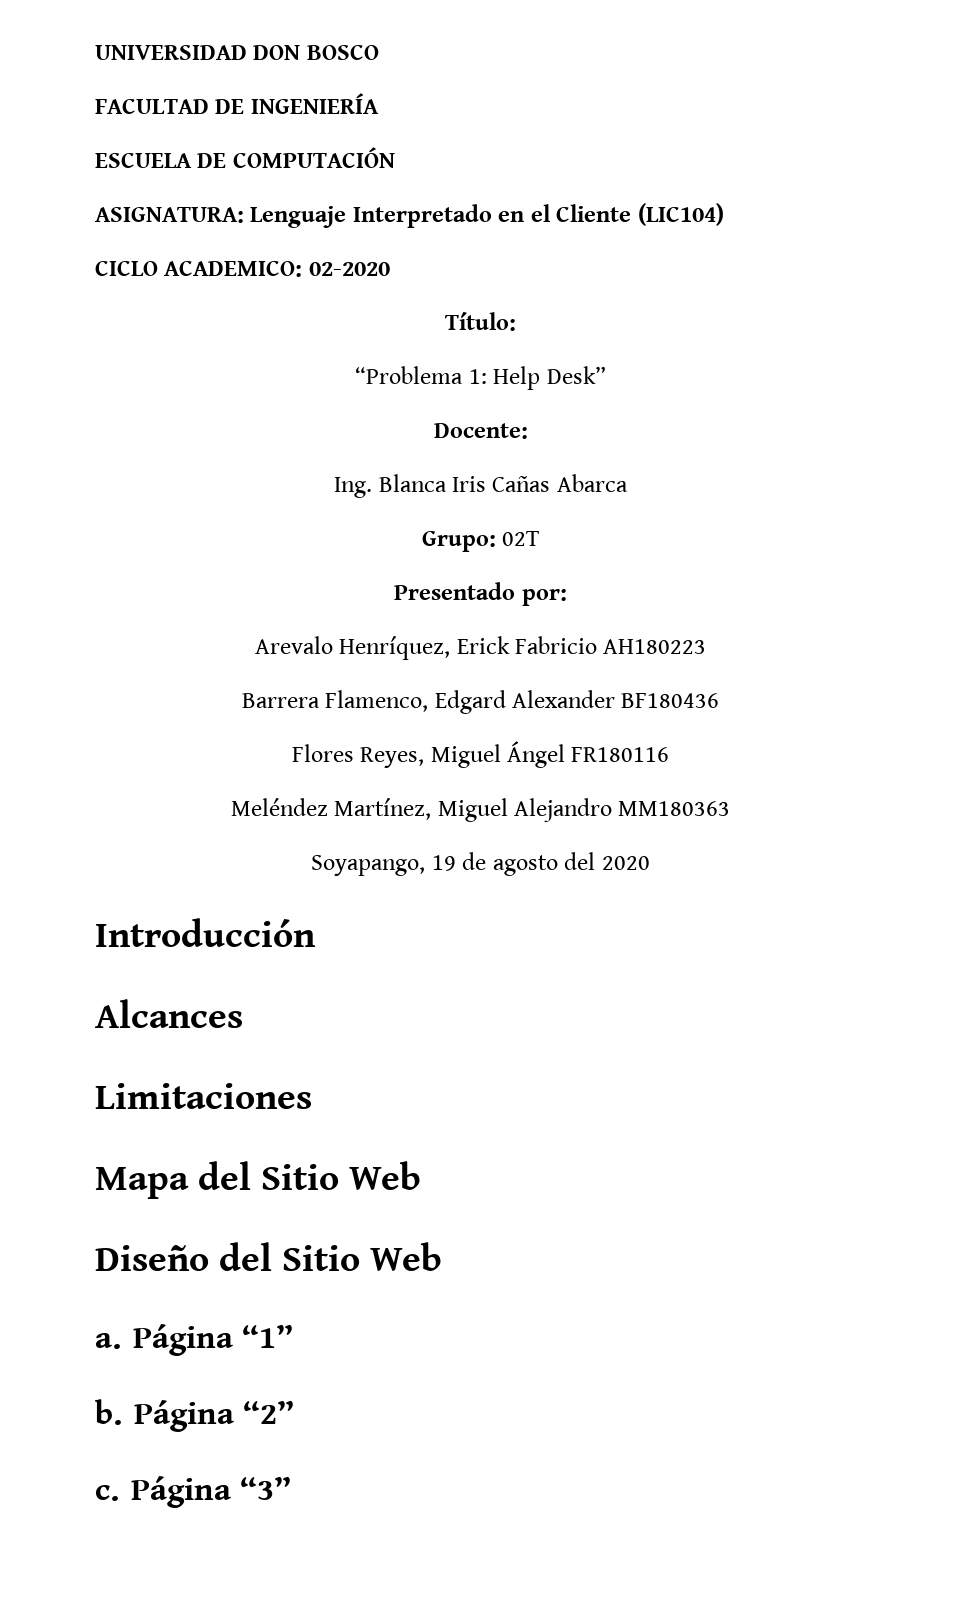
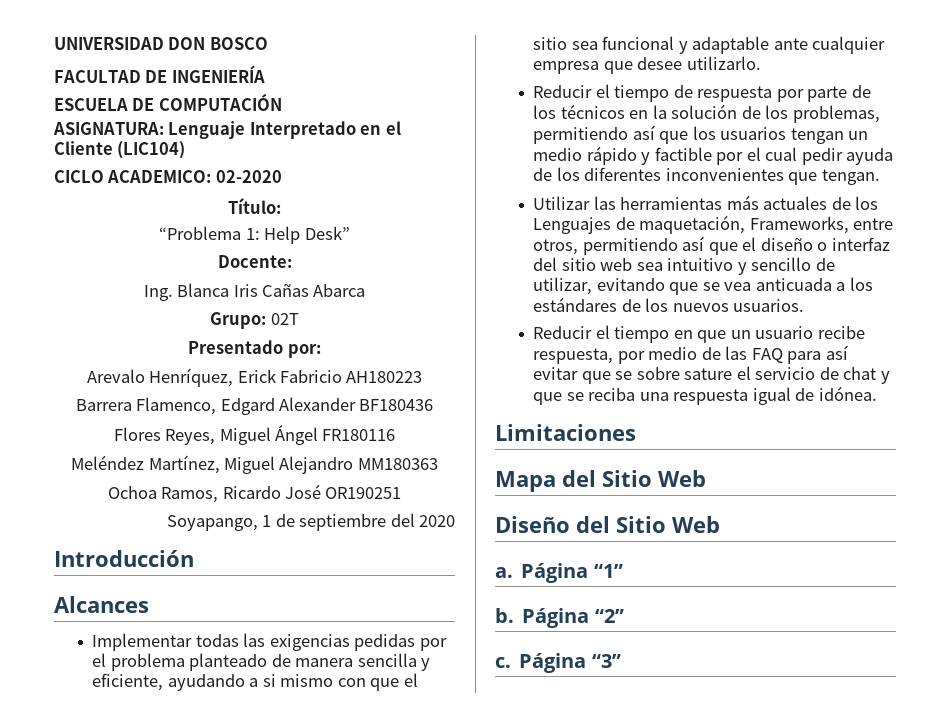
- Soyapango, 19 de agosto del 2020
+ Ochoa Ramos, Ricardo José OR190251
+ Soyapango, 1 de septiembre del 2020
  Introducción
  Alcances
+ Implementar todas las exigencias pedidas por el problema planteado de manera sencilla y eficiente, ayudando a si mismo con que el sitio sea funcional y adaptable ante cualquier empresa que desee utilizarlo.
+ Reducir el tiempo de respuesta por parte de los técnicos en la solución de los problemas, permitiendo así que los usuarios tengan un medio rápido y factible por el cual pedir ayuda de los diferentes inconvenientes que tengan.
+ Utilizar las herramientas más actuales de los Lenguajes de maquetación, Frameworks, entre otros, permitiendo así que el diseño o interfaz del sitio web sea intuitivo y sencillo de utilizar, evitando que se vea anticuada a los estándares de los nuevos usuarios.
+ Reducir el tiempo en que un usuario recibe respuesta, por medio de las FAQ para así evitar que se sobre sature el servicio de chat y que se reciba una respuesta igual de idónea.

